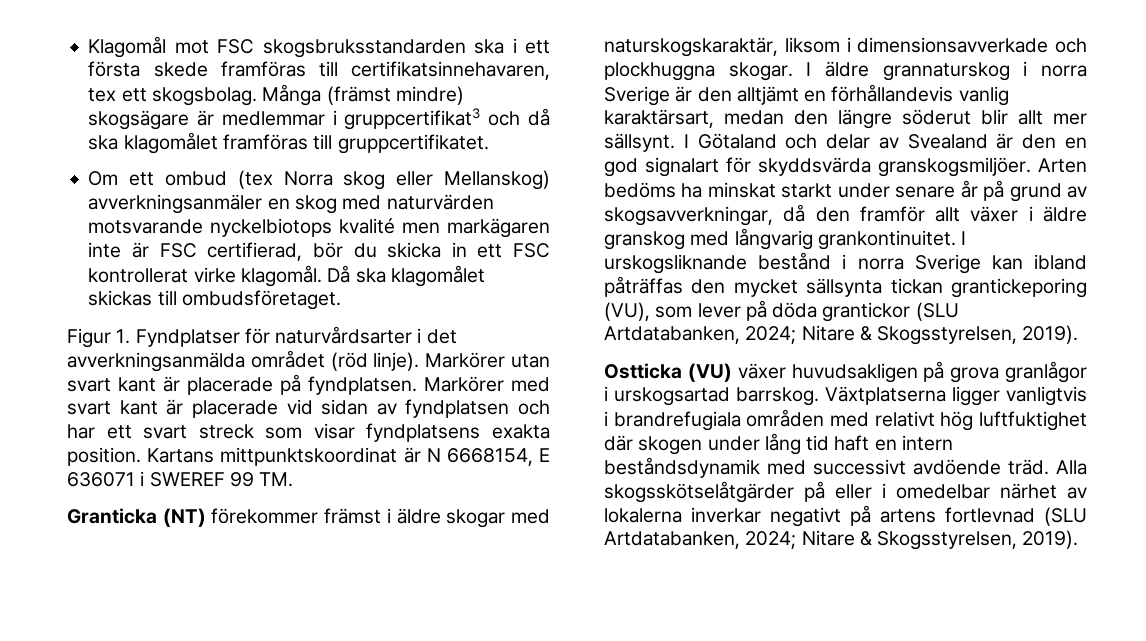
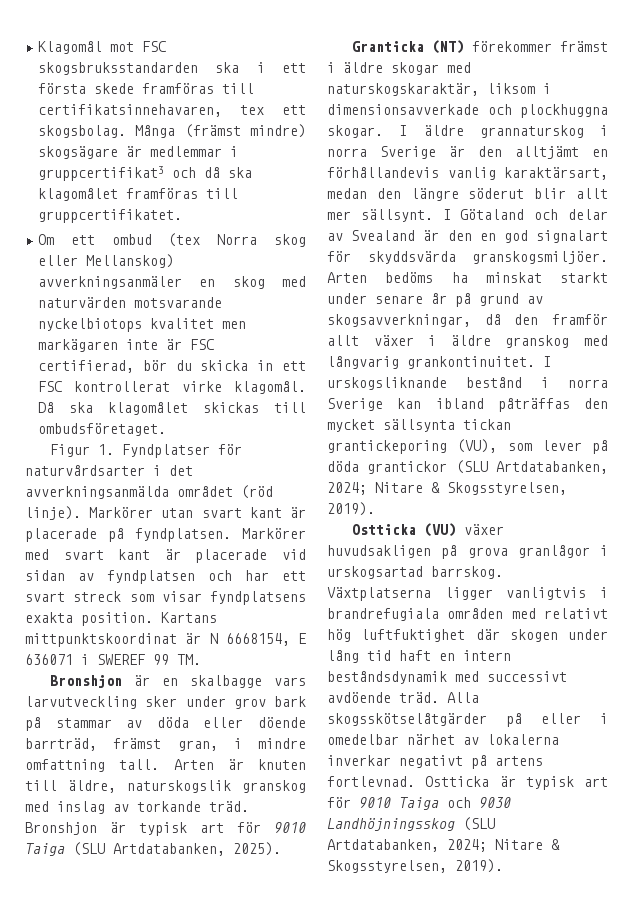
- Om ett ombud (tex Norra skog eller Mellanskog) avverkningsanmäler en skog med naturvärden motsvarande nyckelbiotops kvalité men markägaren inte är FSC certifierad, bör du skicka in ett FSC kontrollerat virke klagomål.
+ Om ett ombud (tex Norra skog eller Mellanskog) avverkningsanmäler en skog med naturvärden motsvarande nyckelbiotops kvalitet men markägaren inte är FSC certifierad, bör du skicka in ett FSC kontrollerat virke klagomål.
+ Bronshjon är en skalbagge vars larvutveckling sker under grov bark på stammar av döda eller döende barrträd, främst gran, i mindre omfattning tall. Arten är knuten till äldre, naturskogslik granskog med inslag av torkande träd. Bronshjon är typisk art för 9010 Taiga (SLU Artdatabanken, 2025).
- Alla skogsskötselåtgärder på eller i omedelbar närhet av lokalerna inverkar negativt på artens fortlevnad (SLU Artdatabanken, 2024; Nitare & Skogsstyrelsen, 2019).
+ Alla skogsskötselåtgärder på eller i omedelbar närhet av lokalerna inverkar negativt på artens fortlevnad. Ostticka är typisk art för 9010 Taiga och 9030 Landhöjningsskog (SLU Artdatabanken, 2024; Nitare & Skogsstyrelsen, 2019).

